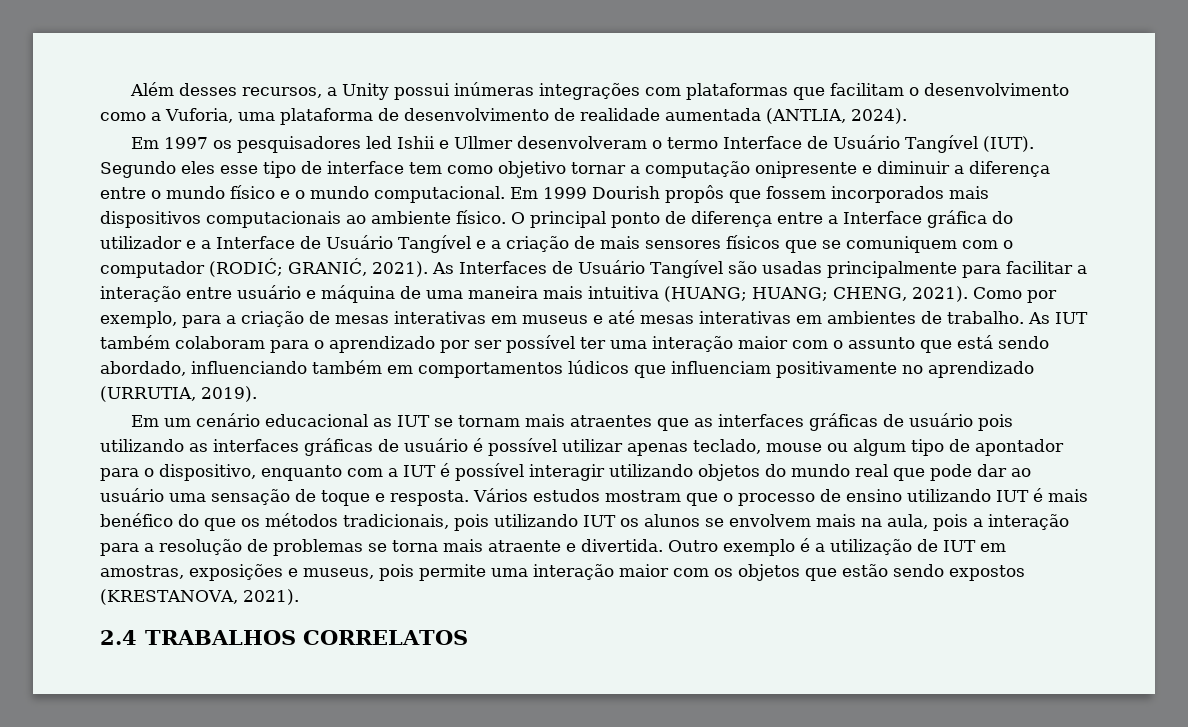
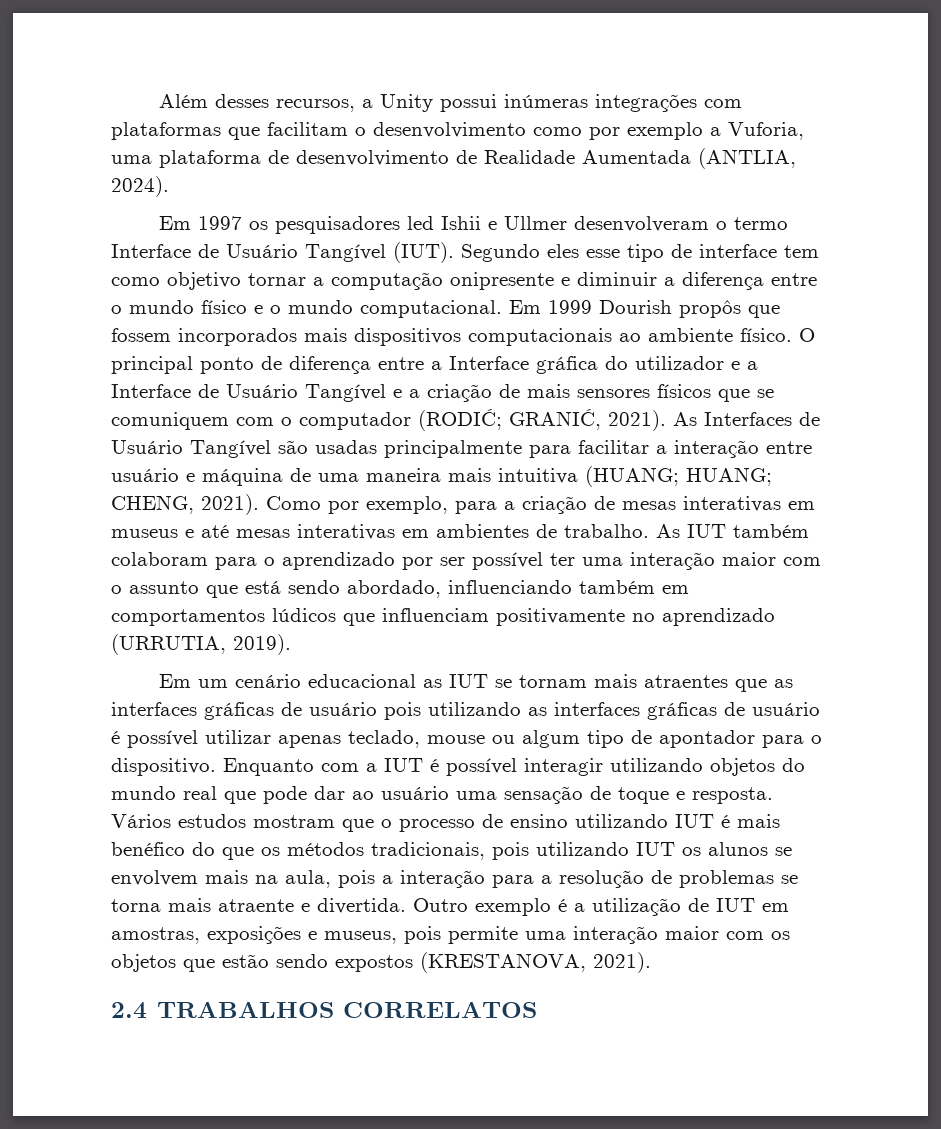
- Além desses recursos, a Unity possui inúmeras integrações com plataformas que facilitam o desenvolvimento como a Vuforia, uma plataforma de desenvolvimento de realidade aumentada (ANTLIA, 2024).
+ Além desses recursos, a Unity possui inúmeras integrações com plataformas que facilitam o desenvolvimento como por exemplo a Vuforia, uma plataforma de desenvolvimento de Realidade Aumentada (ANTLIA, 2024).
- Em um cenário educacional as IUT se tornam mais atraentes que as interfaces gráficas de usuário pois utilizando as interfaces gráficas de usuário é possível utilizar apenas teclado, mouse ou algum tipo de apontador para o dispositivo, enquanto com a IUT é possível interagir utilizando objetos do mundo real que pode dar ao usuário uma sensação de toque e resposta.
+ Em um cenário educacional as IUT se tornam mais atraentes que as interfaces gráficas de usuário pois utilizando as interfaces gráficas de usuário é possível utilizar apenas teclado, mouse ou algum tipo de apontador para o dispositivo. Enquanto com a IUT é possível interagir utilizando objetos do mundo real que pode dar ao usuário uma sensação de toque e resposta.

